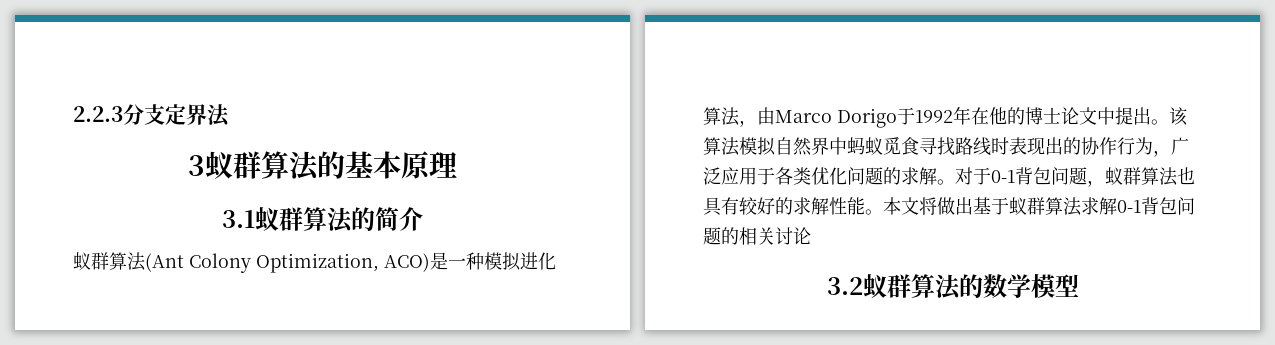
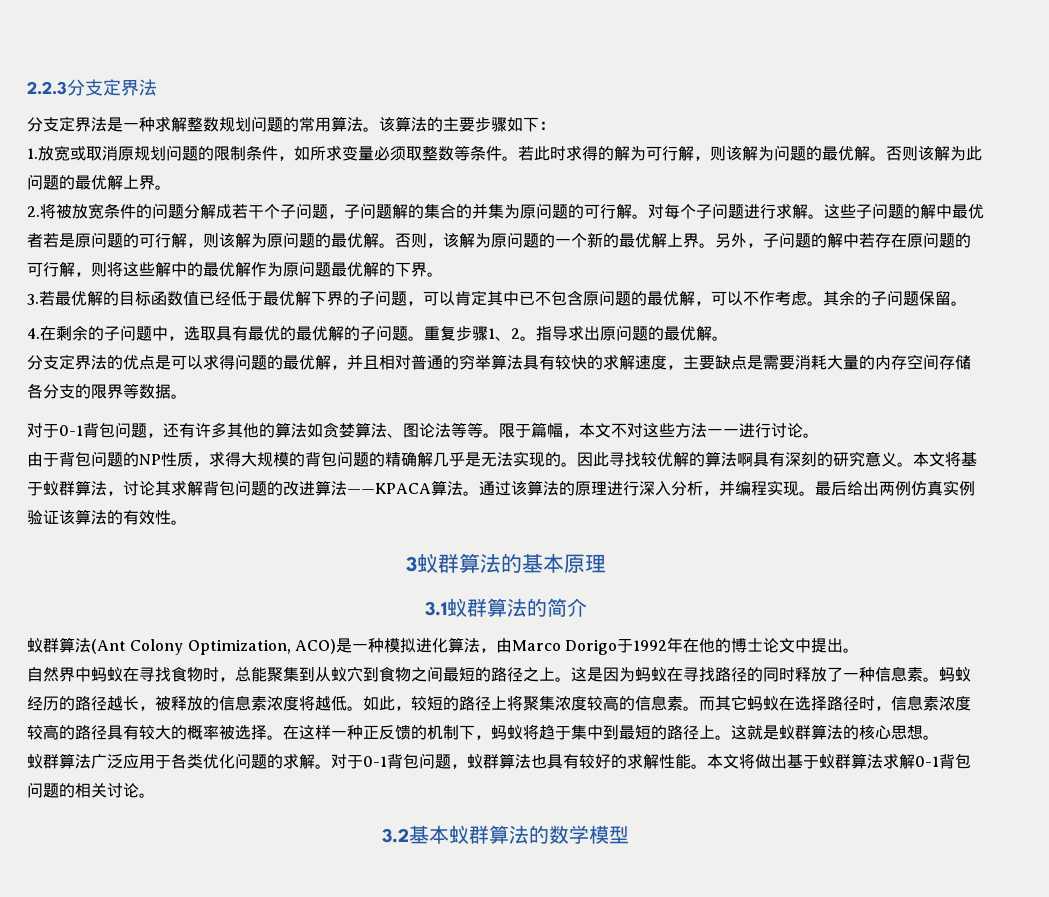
+ 分支定界法是一种求解整数规划问题的常用算法。该算法的主要步骤如下：
+ 1.放宽或取消原规划问题的限制条件，如所求变量必须取整数等条件。若此时求得的解为可行解，则该解为问题的最优解。否则该解为此问题的最优解上界。
+ 2.将被放宽条件的问题分解成若干个子问题，子问题解的集合的并集为原问题的可行解。对每个子问题进行求解。这些子问题的解中最优者若是原问题的可行解，则该解为原问题的最优解。否则，该解为原问题的一个新的最优解上界。另外，子问题的解中若存在原问题的可行解，则将这些解中的最优解作为原问题最优解的下界。
+ 3.若最优解的目标函数值已经低于最优解下界的子问题，可以肯定其中已不包含原问题的最优解，可以不作考虑。其余的子问题保留。
+ 4.在剩余的子问题中，选取具有最优的最优解的子问题。重复步骤1、2。指导求出原问题的最优解。
+ 分支定界法的优点是可以求得问题的最优解，并且相对普通的穷举算法具有较快的求解速度，主要缺点是需要消耗大量的内存空间存储各分支的限界等数据。
+ 对于0-1背包问题，还有许多其他的算法如贪婪算法、图论法等等。限于篇幅，本文不对这些方法一一进行讨论。
+ 由于背包问题的NP性质，求得大规模的背包问题的精确解几乎是无法实现的。因此寻找较优解的算法啊具有深刻的研究意义。本文将基于蚁群算法，讨论其求解背包问题的改进算法——KPACA算法。通过该算法的原理进行深入分析，并编程实现。最后给出两例仿真实例验证该算法的有效性。
- 蚁群算法(Ant Colony Optimization, ACO)是一种模拟进化算法，由Marco Dorigo于1992年在他的博士论文中提出。该算法模拟自然界中蚂蚁觅食寻找路线时表现出的协作行为，广泛应用于各类优化问题的求解。
+ 蚁群算法(Ant Colony Optimization, ACO)是一种模拟进化算法，由Marco Dorigo于1992年在他的博士论文中提出。
+ 自然界中蚂蚁在寻找食物时，总能聚集到从蚁穴到食物之间最短的路径之上。这是因为蚂蚁在寻找路径的同时释放了一种信息素。蚂蚁经历的路径越长，被释放的信息素浓度将越低。如此，较短的路径上将聚集浓度较高的信息素。而其它蚂蚁在选择路径时，信息素浓度较高的路径具有较大的概率被选择。在这样一种正反馈的机制下，蚂蚁将趋于集中到最短的路径上。这就是蚁群算法的核心思想。
+ 蚁群算法广泛应用于各类优化问题的求解。
- 本文将做出基于蚁群算法求解0-1背包问题的相关讨论
+ 本文将做出基于蚁群算法求解0-1背包问题的相关讨论。
- 3.2蚁群算法的数学模型
+ 3.2基本蚁群算法的数学模型

